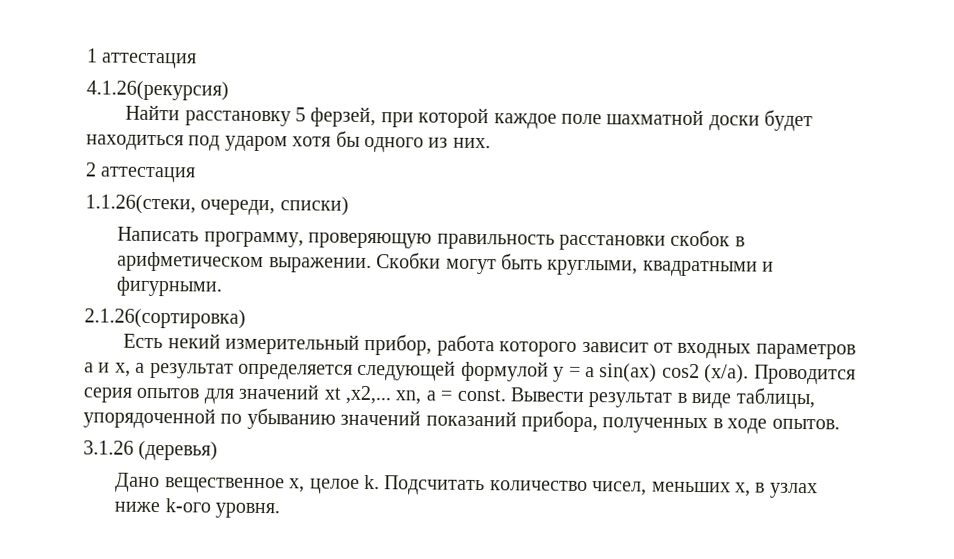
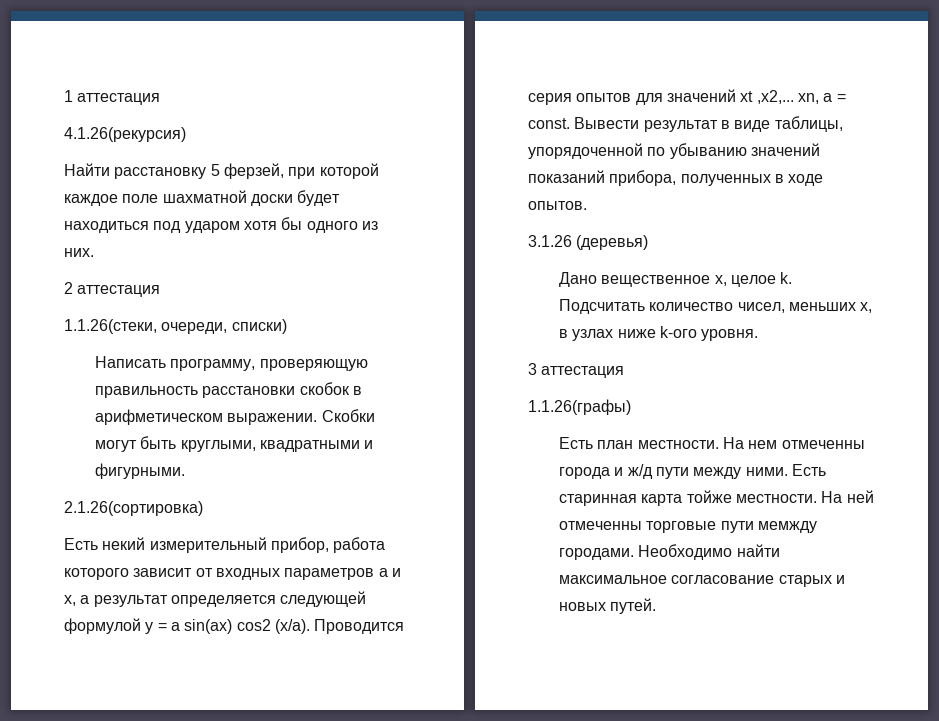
+ 3 аттестация
+ 1.1.26(графы)
+ Есть план местности. На нем отмеченны города и ж/д пути между ними. Есть старинная карта тойже местности. На ней отмеченны торговые пути мемжду городами. Необходимо найти максимальное согласование старых и новых путей.

